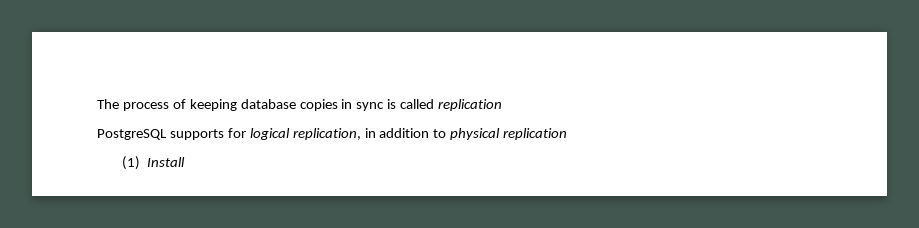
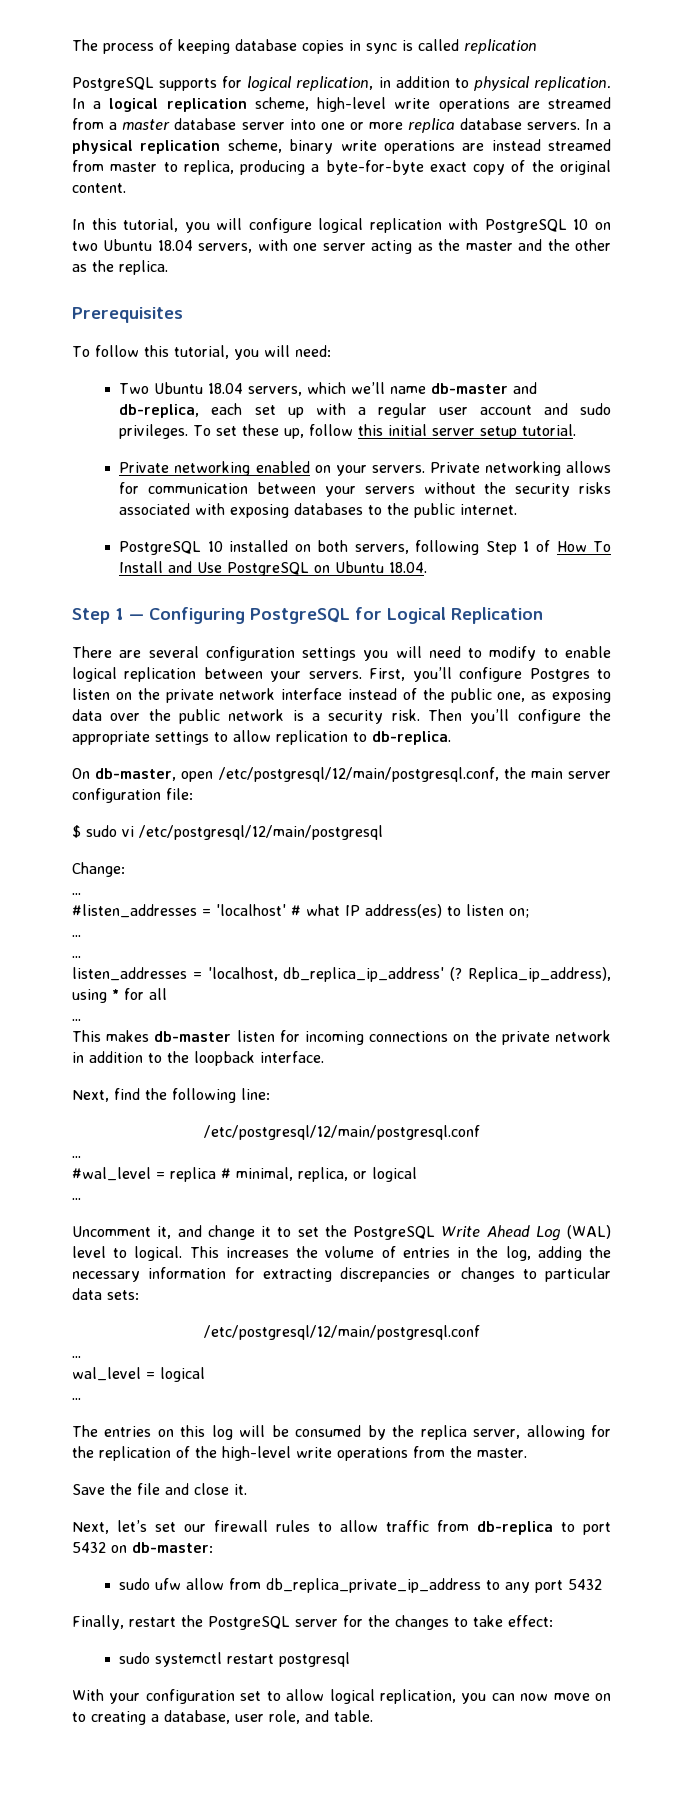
- PostgreSQL supports for logical replication, in addition to physical replication
- (1) Install
+ PostgreSQL supports for logical replication, in addition to physical replication. In a logical replication scheme, high-level write operations are streamed from a master database server into one or more replica database servers. In a physical replication scheme, binary write operations are instead streamed from master to replica, producing a byte-for-byte exact copy of the original content.
+ In this tutorial, you will configure logical replication with PostgreSQL 10 on two Ubuntu 18.04 servers, with one server acting as the master and the other as the replica.
+ Prerequisites
+ To follow this tutorial, you will need:
+ Two Ubuntu 18.04 servers, which we’ll name db-master and db-replica, each set up with a regular user account and sudo privileges. To set these up, follow this initial server setup tutorial.
+ Private networking enabled on your servers. Private networking allows for communication between your servers without the security risks associated with exposing databases to the public internet.
+ PostgreSQL 10 installed on both servers, following Step 1 of How To Install and Use PostgreSQL on Ubuntu 18.04.
+ Step 1 — Configuring PostgreSQL for Logical Replication
+ There are several configuration settings you will need to modify to enable logical replication between your servers. First, you’ll configure Postgres to listen on the private network interface instead of the public one, as exposing data over the public network is a security risk. Then you’ll configure the appropriate settings to allow replication to db-replica.
+ On db-master, open /etc/postgresql/12/main/postgresql.conf, the main server configuration file:
+ $ sudo vi /etc/postgresql/12/main/postgresql
+ Change:
+ ...
+ #listen_addresses = 'localhost' # what IP address(es) to listen on;
+ ...
+ ...
+ listen_addresses = 'localhost, db_replica_ip_address' (? Replica_ip_address), using * for all
+ ...
+ This makes db-master listen for incoming connections on the private network in addition to the loopback interface.
+ Next, find the following line:
+ /etc/postgresql/12/main/postgresql.conf
+ ...
+ #wal_level = replica # minimal, replica, or logical
+ ...
+ Uncomment it, and change it to set the PostgreSQL Write Ahead Log (WAL) level to logical. This increases the volume of entries in the log, adding the necessary information for extracting discrepancies or changes to particular data sets:
+ /etc/postgresql/12/main/postgresql.conf
+ ...
+ wal_level = logical
+ ...
+ The entries on this log will be consumed by the replica server, allowing for the replication of the high-level write operations from the master.
+ Save the file and close it.
+ Next, let’s set our firewall rules to allow traffic from db-replica to port 5432 on db-master:
+ sudo ufw allow from db_replica_private_ip_address to any port 5432
+ Finally, restart the PostgreSQL server for the changes to take effect:
+ sudo systemctl restart postgresql
+ With your configuration set to allow logical replication, you can now move on to creating a database, user role, and table.

